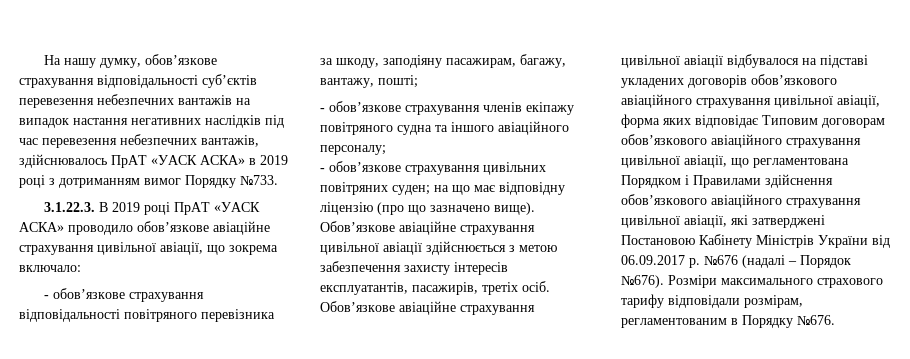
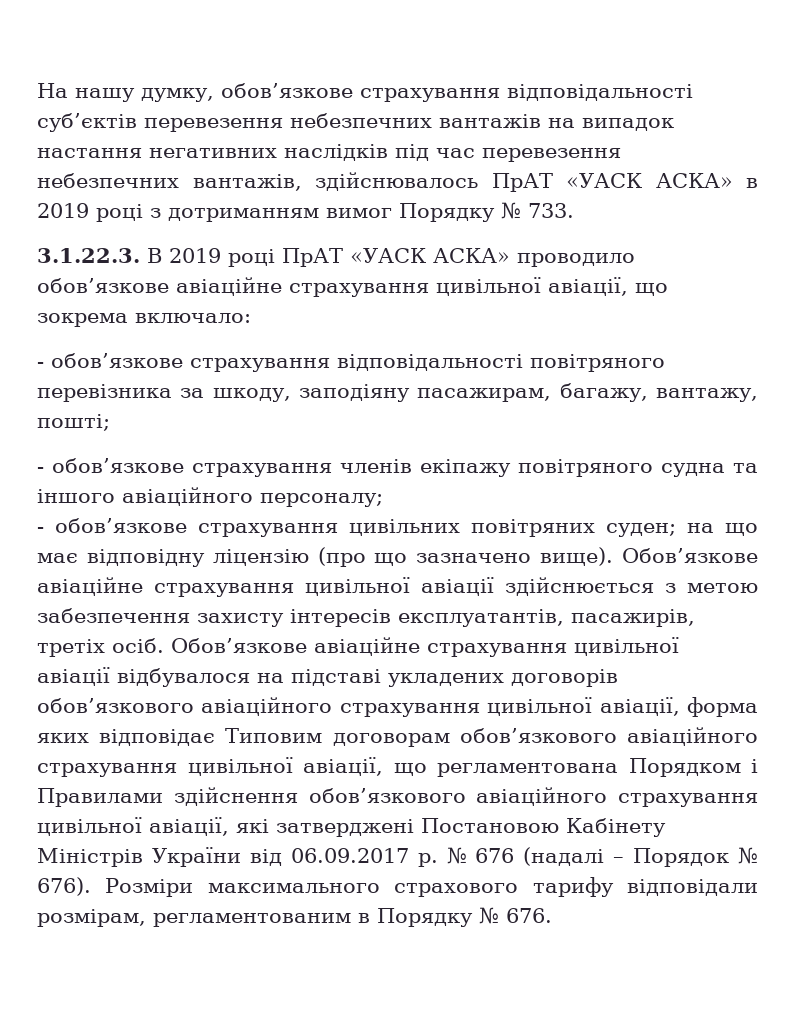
- На нашу думку, обов’язкове страхування відповідальності суб’єктів перевезення небезпечних вантажів на випадок настання негативних наслідків під час перевезення небезпечних вантажів, здійснювалось ПрАТ «УАСК АСКА» в 2019 році з дотриманням вимог Порядку №733.
+ На нашу думку, обов’язкове страхування відповідальності суб’єктів перевезення небезпечних вантажів на випадок настання негативних наслідків під час перевезення небезпечних вантажів, здійснювалось ПрАТ «УАСК АСКА» в 2019 році з дотриманням вимог Порядку № 733.
- №676 (надалі – Порядок №676).
+ № 676 (надалі – Порядок № 676).
- Розміри максимального страхового тарифу відповідали розмірам, регламентованим в Порядку №676.
+ Розміри максимального страхового тарифу відповідали розмірам, регламентованим в Порядку № 676.

